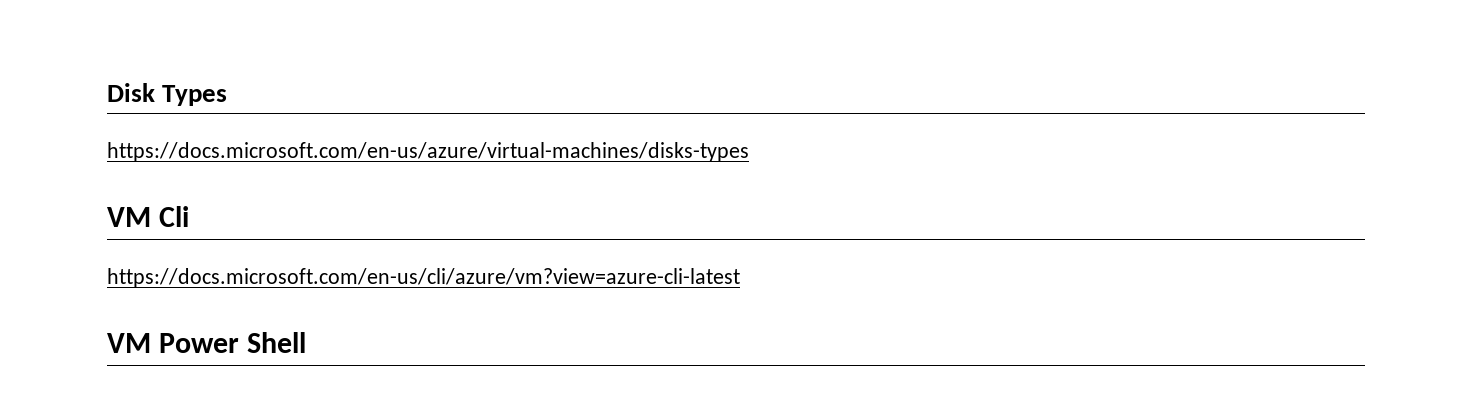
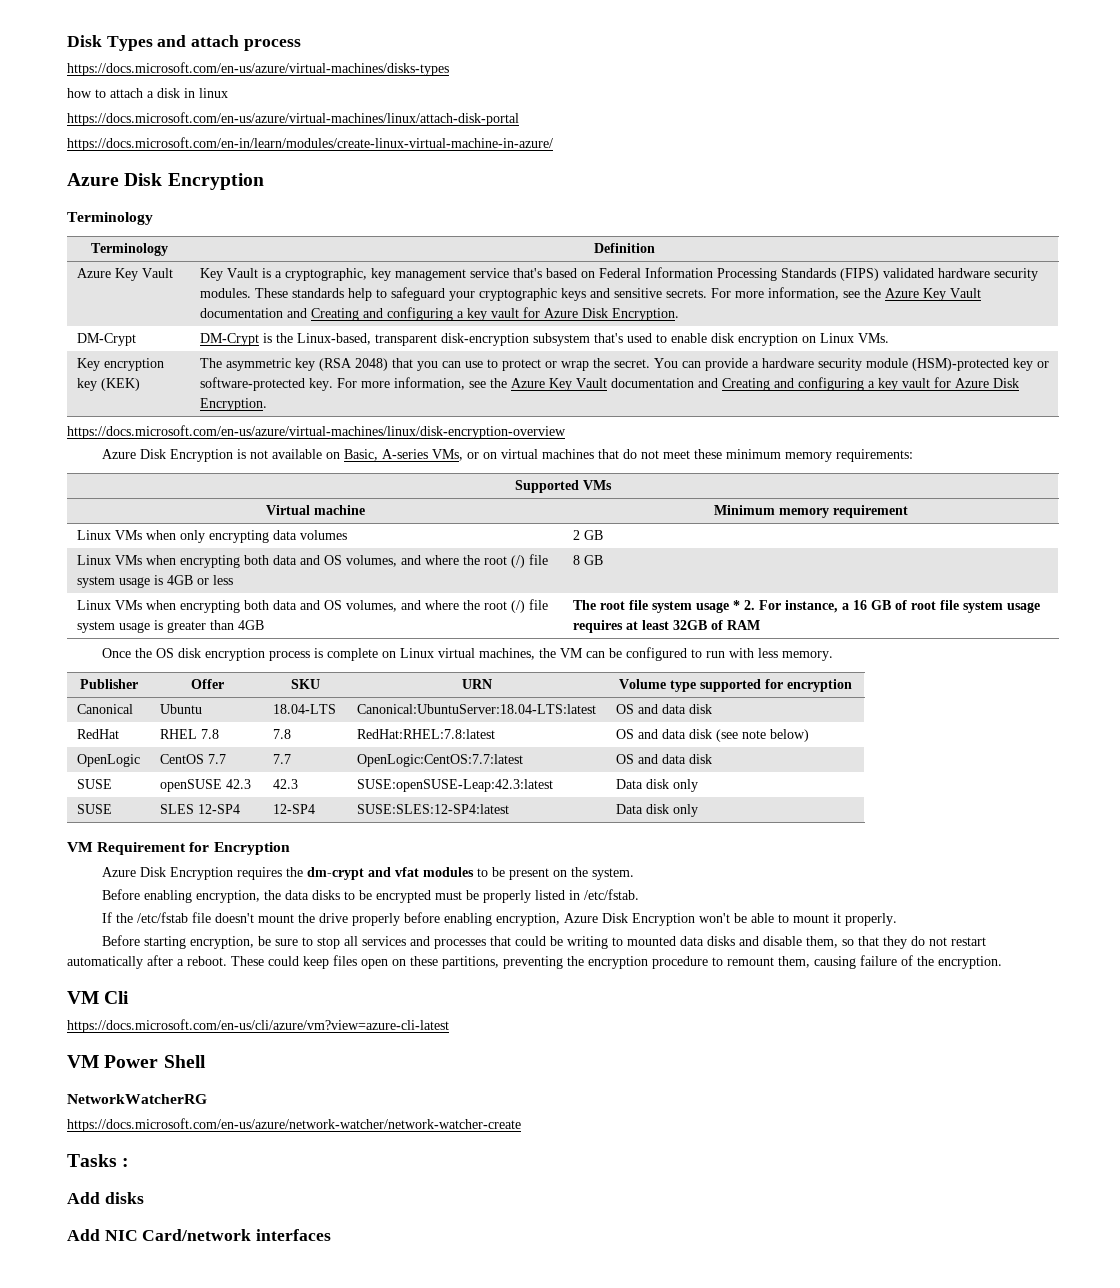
- Disk Types
+ Disk Types and attach process
  https://docs.microsoft.com/en-us/azure/virtual-machines/disks-types
+ how to attach a disk in linux
+ https://docs.microsoft.com/en-us/azure/virtual-machines/linux/attach-disk-portal
+ https://docs.microsoft.com/en-in/learn/modules/create-linux-virtual-machine-in-azure/
+ Azure Disk Encryption
+ Terminology
+ Terminology | Definition
+ Azure Key Vault | Key Vault is a cryptographic, key management service that's based on Federal Information Processing Standards (FIPS) validated hardware security modules. These standards help to safeguard your cryptographic keys and sensitive secrets. For more information, see the Azure Key Vault documentation and Creating and configuring a key vault for Azure Disk Encryption.
+ DM-Crypt | DM-Crypt is the Linux-based, transparent disk-encryption subsystem that's used to enable disk encryption on Linux VMs.
+ Key encryption key (KEK) | The asymmetric key (RSA 2048) that you can use to protect or wrap the secret. You can provide a hardware security module (HSM)-protected key or software-protected key. For more information, see the Azure Key Vault documentation and Creating and configuring a key vault for Azure Disk Encryption.
+ https://docs.microsoft.com/en-us/azure/virtual-machines/linux/disk-encryption-overview
+ Azure Disk Encryption is not available on Basic, A-series VMs, or on virtual machines that do not meet these minimum memory requirements:
+ Supported VMs
+ Virtual machine | Minimum memory requirement
+ Linux VMs when only encrypting data volumes | 2 GB
+ Linux VMs when encrypting both data and OS volumes, and where the root (/) file system usage is 4GB or less | 8 GB
+ Linux VMs when encrypting both data and OS volumes, and where the root (/) file system usage is greater than 4GB | The root file system usage * 2. For instance, a 16 GB of root file system usage requires at least 32GB of RAM
+ Once the OS disk encryption process is complete on Linux virtual machines, the VM can be configured to run with less memory.
+ Publisher | Offer | SKU | URN | Volume type supported for encryption
+ Canonical | Ubuntu | 18.04-LTS | Canonical:UbuntuServer:18.04-LTS:latest | OS and data disk
+ RedHat | RHEL 7.8 | 7.8 | RedHat:RHEL:7.8:latest | OS and data disk (see note below)
+ OpenLogic | CentOS 7.7 | 7.7 | OpenLogic:CentOS:7.7:latest | OS and data disk
+ SUSE | openSUSE 42.3 | 42.3 | SUSE:openSUSE-Leap:42.3:latest | Data disk only
+ SUSE | SLES 12-SP4 | 12-SP4 | SUSE:SLES:12-SP4:latest | Data disk only
+ VM Requirement for Encryption
+ Azure Disk Encryption requires the dm-crypt and vfat modules to be present on the system.
+ Before enabling encryption, the data disks to be encrypted must be properly listed in /etc/fstab.
+ If the /etc/fstab file doesn't mount the drive properly before enabling encryption, Azure Disk Encryption won't be able to mount it properly.
+ Before starting encryption, be sure to stop all services and processes that could be writing to mounted data disks and disable them, so that they do not restart automatically after a reboot. These could keep files open on these partitions, preventing the encryption procedure to remount them, causing failure of the encryption.
+ NetworkWatcherRG
+ https://docs.microsoft.com/en-us/azure/network-watcher/network-watcher-create
+ Tasks :
+ Add disks
+ Add NIC Card/network interfaces

